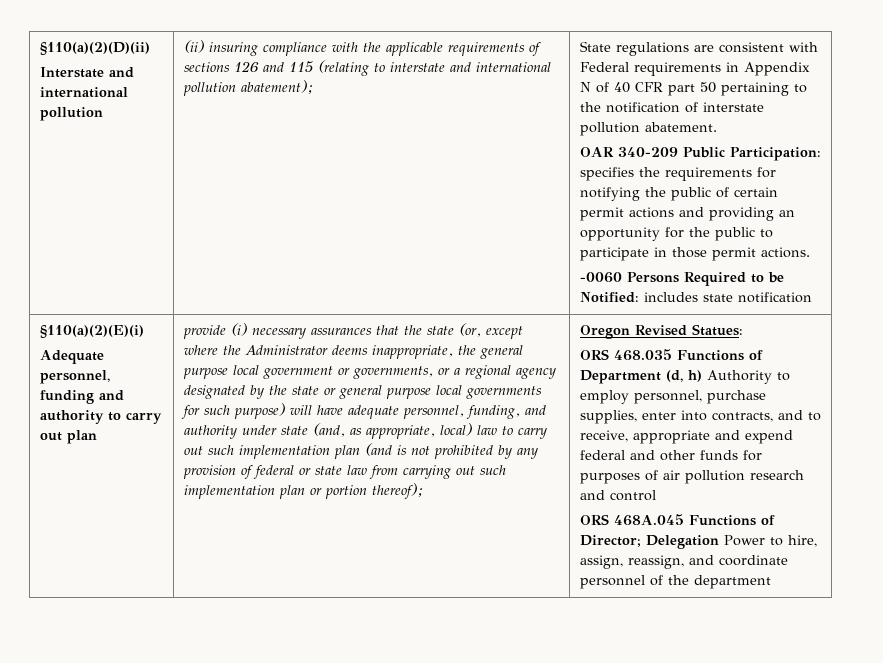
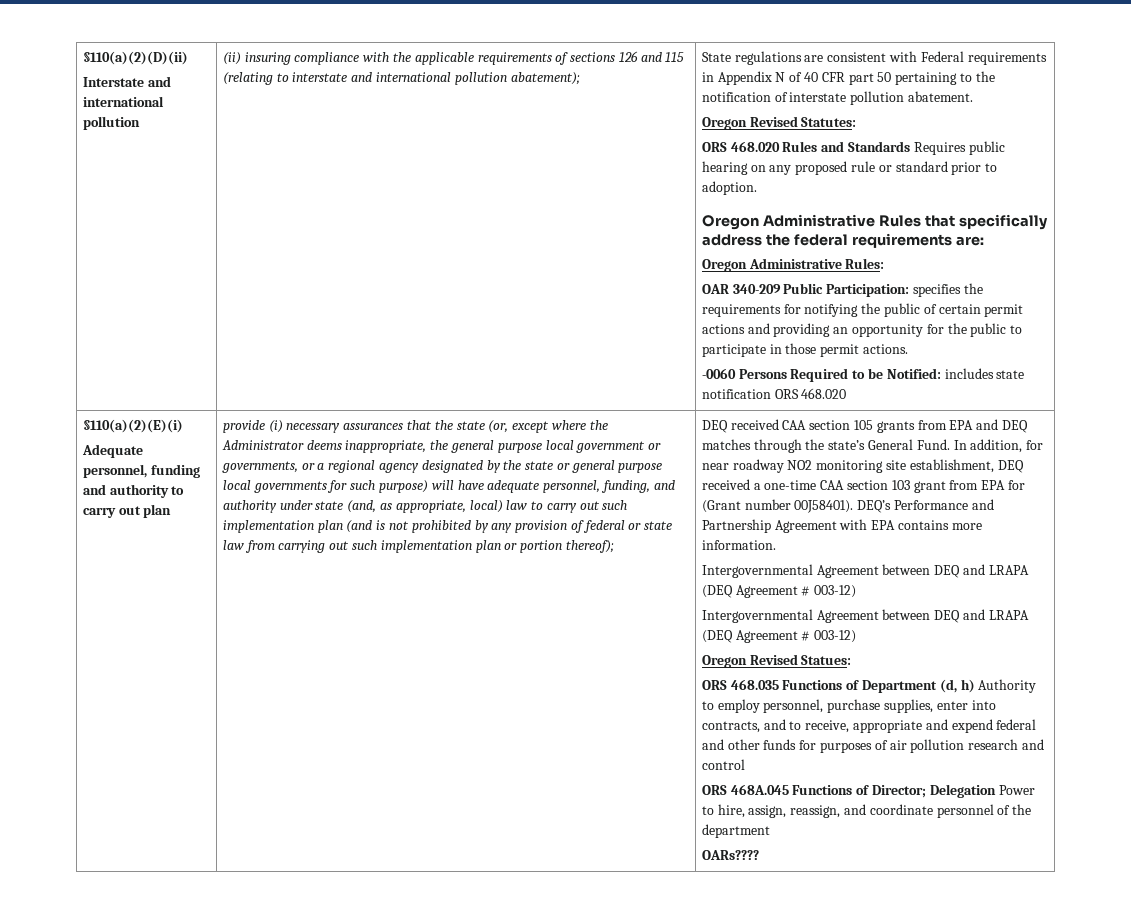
+ Oregon Revised Statutes:
+ ORS 468.020 Rules and Standards Requires public hearing on any proposed rule or standard prior to adoption.
+ Oregon Administrative Rules that specifically address the federal requirements are:
+ Oregon Administrative Rules:
- -0060 Persons Required to be Notified: includes state notification
+ -0060 Persons Required to be Notified: includes state notification ORS 468.020
+ DEQ received CAA section 105 grants from EPA and DEQ matches through the state’s General Fund. In addition, for near roadway NO2 monitoring site establishment, DEQ received a one-time CAA section 103 grant from EPA for (Grant number 00J58401). DEQ’s Performance and Partnership Agreement with EPA contains more information.
+ Intergovernmental Agreement between DEQ and LRAPA (DEQ Agreement # 003-12)
+ Intergovernmental Agreement between DEQ and LRAPA (DEQ Agreement # 003-12)
+ OARs????

